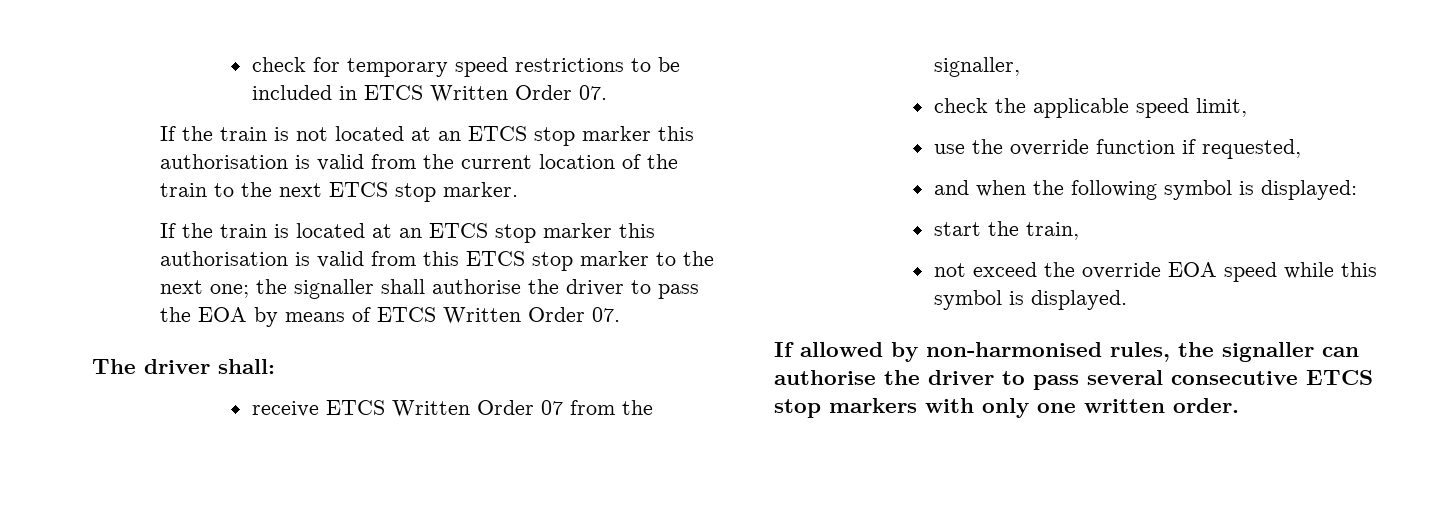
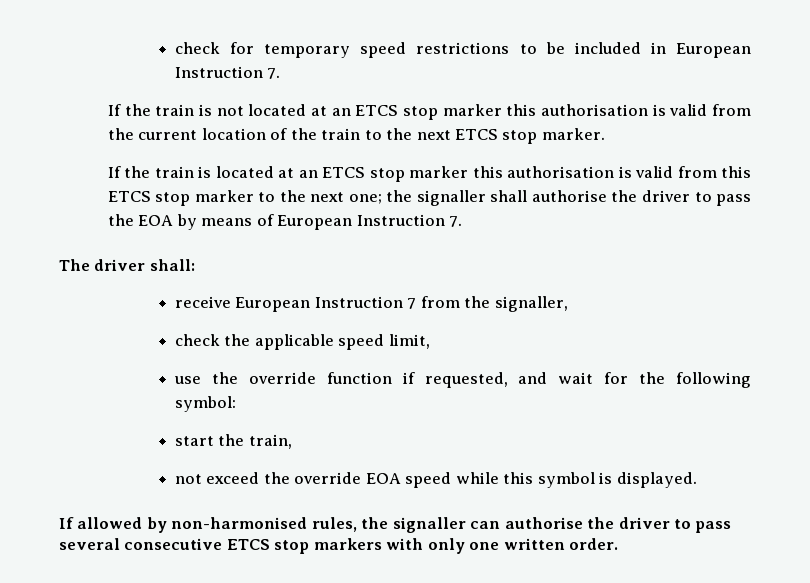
- check for temporary speed restrictions to be included in ETCS Written Order 07.
+ check for temporary speed restrictions to be included in European Instruction 7.
- If the train is located at an ETCS stop marker this authorisation is valid from this ETCS stop marker to the next one; the signaller shall authorise the driver to pass the EOA by means of ETCS Written Order 07.
+ If the train is located at an ETCS stop marker this authorisation is valid from this ETCS stop marker to the next one; the signaller shall authorise the driver to pass the EOA by means of European Instruction 7.
- receive ETCS Written Order 07 from the signaller,
+ receive European Instruction 7 from the signaller,
- use the override function if requested,
- and when the following symbol is displayed:
+ use the override function if requested, and wait for the following symbol:

